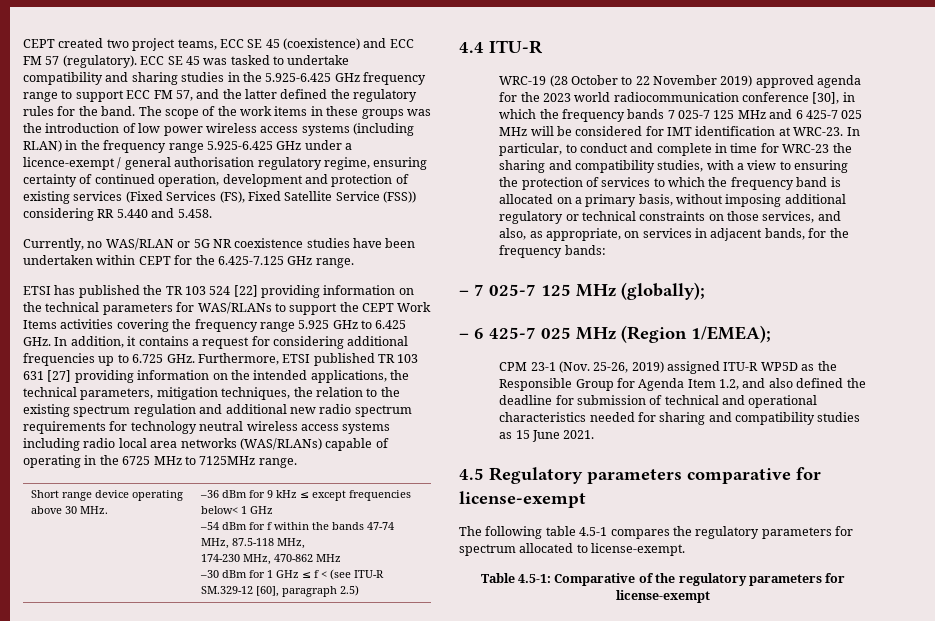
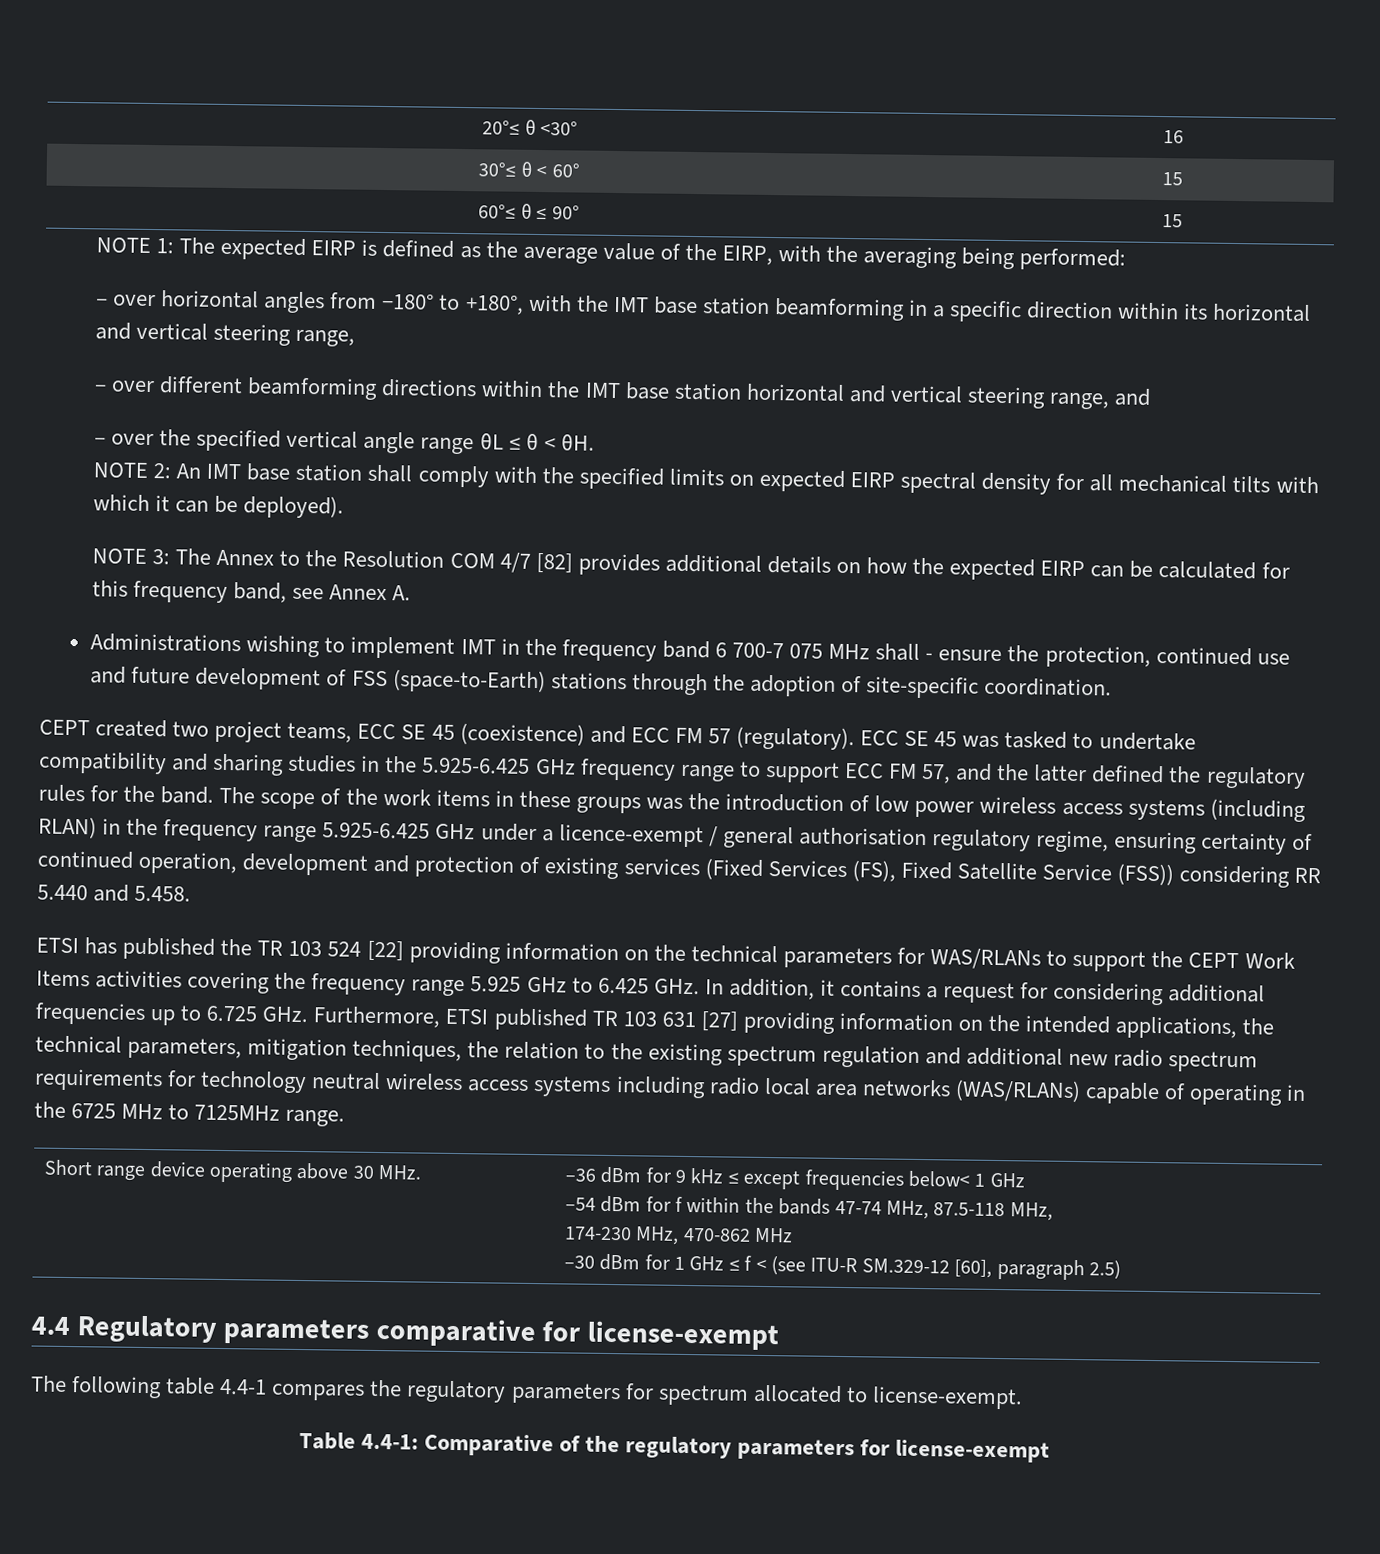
+ 20°≤ θ <30° | 16
+ 30°≤ θ < 60° | 15
+ 60°≤ θ ≤ 90° | 15
+ NOTE 1: The expected EIRP is defined as the average value of the EIRP, with the averaging being performed:
+ ‒ over horizontal angles from −180° to +180°, with the IMT base station beamforming in a specific direction within its horizontal and vertical steering range,
+ ‒ over different beamforming directions within the IMT base station horizontal and vertical steering range, and
+ ‒ over the specified vertical angle range θL ≤ θ < θH.
+ NOTE 2: An IMT base station shall comply with the specified limits on expected EIRP spectral density for all mechanical tilts with which it can be deployed).
+ NOTE 3: The Annex to the Resolution COM 4/7 [82] provides additional details on how the expected EIRP can be calculated for this frequency band, see Annex A.
+ Administrations wishing to implement IMT in the frequency band 6 700-7 075 MHz shall - ensure the protection, continued use and future development of FSS (space-to-Earth) stations through the adoption of site-specific coordination.
- Currently, no WAS/RLAN or 5G NR coexistence studies have been undertaken within CEPT for the 6.425-7.125 GHz range.
- 4.4 ITU-R
- WRC-19 (28 October to 22 November 2019) approved agenda for the 2023 world radiocommunication conference [30], in which the frequency bands 7 025-7 125 MHz and 6 425-7 025 MHz will be considered for IMT identification at WRC-23. In particular, to conduct and complete in time for WRC-23 the sharing and compatibility studies, with a view to ensuring the protection of services to which the frequency band is allocated on a primary basis, without imposing additional regulatory or technical constraints on those services, and also, as appropriate, on services in adjacent bands, for the frequency bands:
- – 7 025-7 125 MHz (globally);
- – 6 425-7 025 MHz (Region 1/EMEA);
- CPM 23-1 (Nov. 25-26, 2019) assigned ITU-R WP5D as the Responsible Group for Agenda Item 1.2, and also defined the deadline for submission of technical and operational characteristics needed for sharing and compatibility studies as 15 June 2021.
- 4.5 Regulatory parameters comparative for license-exempt
+ 4.4 Regulatory parameters comparative for license-exempt
- The following table 4.5-1 compares the regulatory parameters for spectrum allocated to license-exempt.
+ The following table 4.4-1 compares the regulatory parameters for spectrum allocated to license-exempt.
- Table 4.5-1: Comparative of the regulatory parameters for license-exempt
+ Table 4.4-1: Comparative of the regulatory parameters for license-exempt

